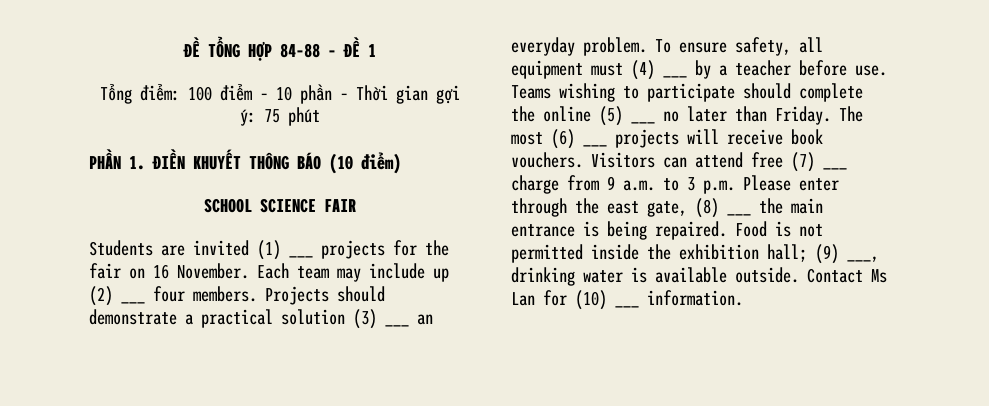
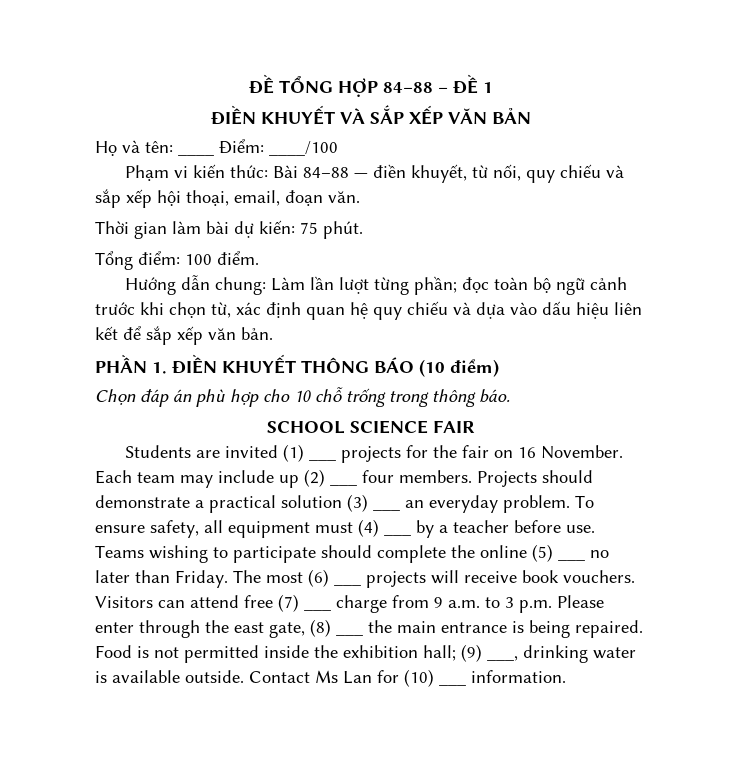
- Tổng điểm: 100 điểm – 10 phần – Thời gian gợi ý: 75 phút
+ ĐIỀN KHUYẾT VÀ SẮP XẾP VĂN BẢN
+ Họ và tên: ____ Điểm: ____/100
+ Phạm vi kiến thức: Bài 84–88 — điền khuyết, từ nối, quy chiếu và sắp xếp hội thoại, email, đoạn văn.
+ Thời gian làm bài dự kiến: 75 phút.
+ Tổng điểm: 100 điểm.
+ Hướng dẫn chung: Làm lần lượt từng phần; đọc toàn bộ ngữ cảnh trước khi chọn từ, xác định quan hệ quy chiếu và dựa vào dấu hiệu liên kết để sắp xếp văn bản.
+ Chọn đáp án phù hợp cho 10 chỗ trống trong thông báo.

